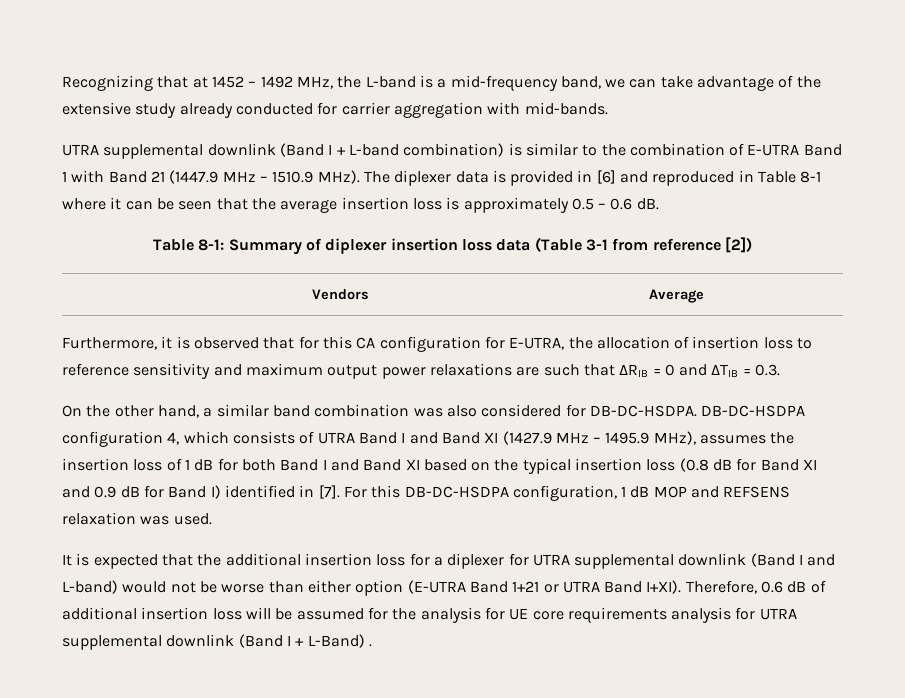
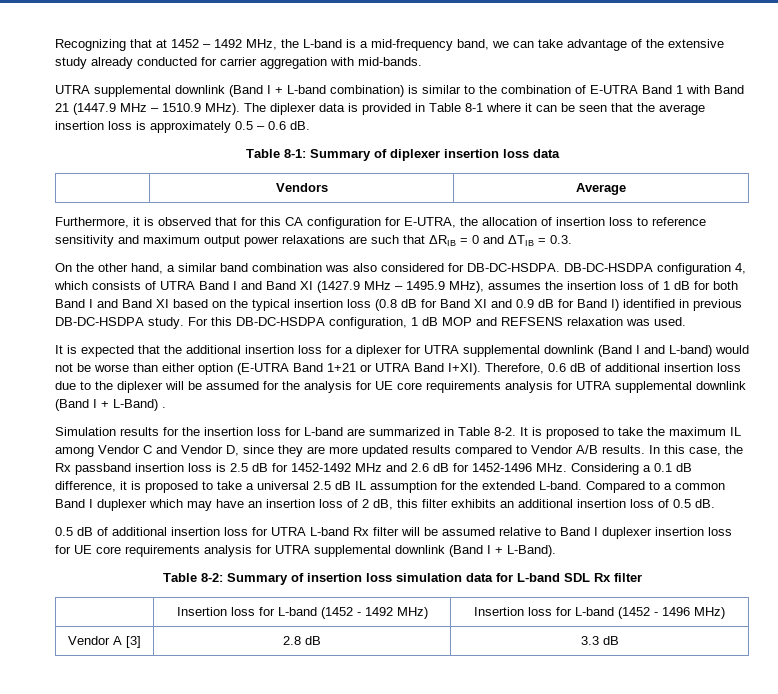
- The diplexer data is provided in [6] and reproduced in Table 8-1 where it can be seen that the average insertion loss is approximately 0.5 – 0.6 dB.
+ The diplexer data is provided in Table 8-1 where it can be seen that the average insertion loss is approximately 0.5 – 0.6 dB.
- Table 8-1: Summary of diplexer insertion loss data (Table 3-1 from reference [2])
+ Table 8-1: Summary of diplexer insertion loss data
- DB-DC-HSDPA configuration 4, which consists of UTRA Band I and Band XI (1427.9 MHz – 1495.9 MHz), assumes the insertion loss of 1 dB for both Band I and Band XI based on the typical insertion loss (0.8 dB for Band XI and 0.9 dB for Band I) identified in [7].
+ DB-DC-HSDPA configuration 4, which consists of UTRA Band I and Band XI (1427.9 MHz – 1495.9 MHz), assumes the insertion loss of 1 dB for both Band I and Band XI based on the typical insertion loss (0.8 dB for Band XI and 0.9 dB for Band I) identified in previous DB-DC-HSDPA study.
- Therefore, 0.6 dB of additional insertion loss will be assumed for the analysis for UE core requirements analysis for UTRA supplemental downlink (Band I + L-Band) .
+ Therefore, 0.6 dB of additional insertion loss due to the diplexer will be assumed for the analysis for UE core requirements analysis for UTRA supplemental downlink (Band I + L-Band) .
+ Simulation results for the insertion loss for L-band are summarized in Table 8-2. It is proposed to take the maximum IL among Vendor C and Vendor D, since they are more updated results compared to Vendor A/B results. In this case, the Rx passband insertion loss is 2.5 dB for 1452-1492 MHz and 2.6 dB for 1452-1496 MHz. Considering a 0.1 dB difference, it is proposed to take a universal 2.5 dB IL assumption for the extended L-band. Compared to a common Band I duplexer which may have an insertion loss of 2 dB, this filter exhibits an additional insertion loss of 0.5 dB.
+ 0.5 dB of additional insertion loss for UTRA L-band Rx filter will be assumed relative to Band I duplexer insertion loss for UE core requirements analysis for UTRA supplemental downlink (Band I + L-Band).
+ Table 8-2: Summary of insertion loss simulation data for L-band SDL Rx filter
+ | Insertion loss for L-band (1452 - 1492 MHz) | Insertion loss for L-band (1452 - 1496 MHz)
+ Vendor A [3] | 2.8 dB | 3.3 dB

